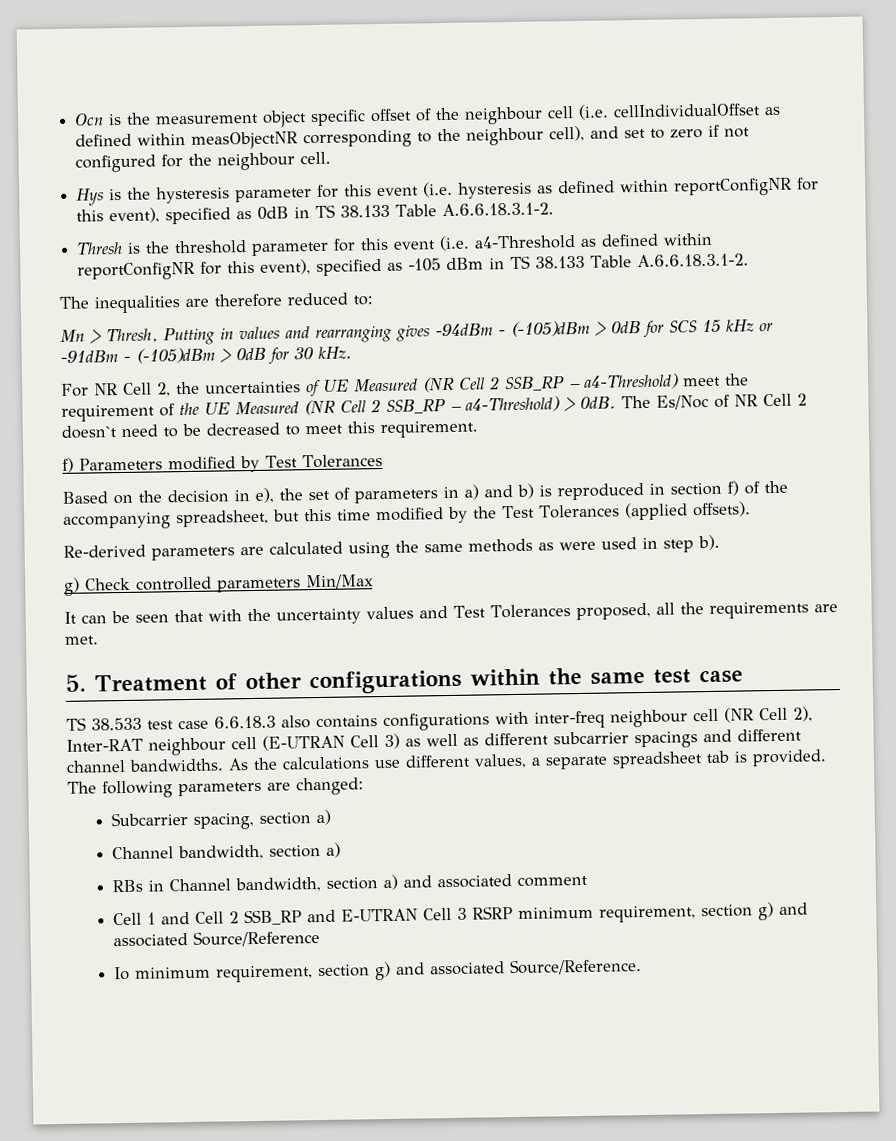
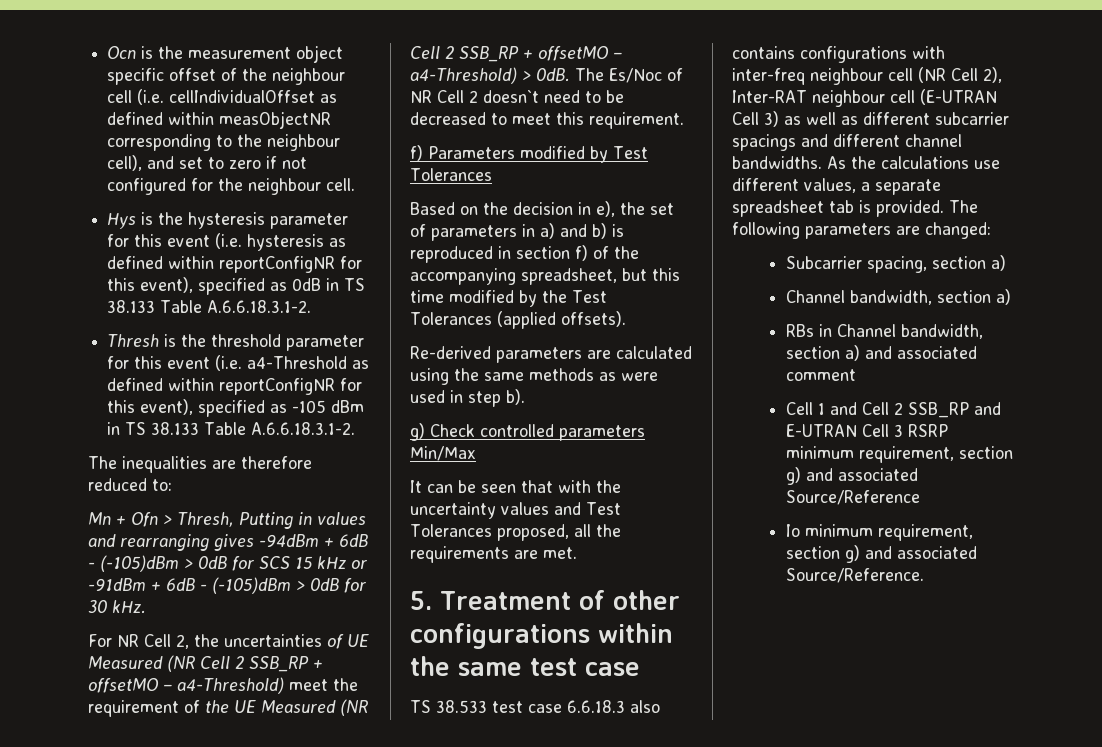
- Mn > Thresh, Putting in values and rearranging gives -94dBm - (-105)dBm > 0dB for SCS 15 kHz or -91dBm - (-105)dBm > 0dB for 30 kHz.
+ Mn + Ofn > Thresh, Putting in values and rearranging gives -94dBm + 6dB - (-105)dBm > 0dB for SCS 15 kHz or -91dBm + 6dB - (-105)dBm > 0dB for 30 kHz.
- For NR Cell 2, the uncertainties of UE Measured (NR Cell 2 SSB_RP – a4-Threshold) meet the requirement of the UE Measured (NR Cell 2 SSB_RP – a4-Threshold) > 0dB.
+ For NR Cell 2, the uncertainties of UE Measured (NR Cell 2 SSB_RP + offsetMO – a4-Threshold) meet the requirement of the UE Measured (NR Cell 2 SSB_RP + offsetMO – a4-Threshold) > 0dB.

